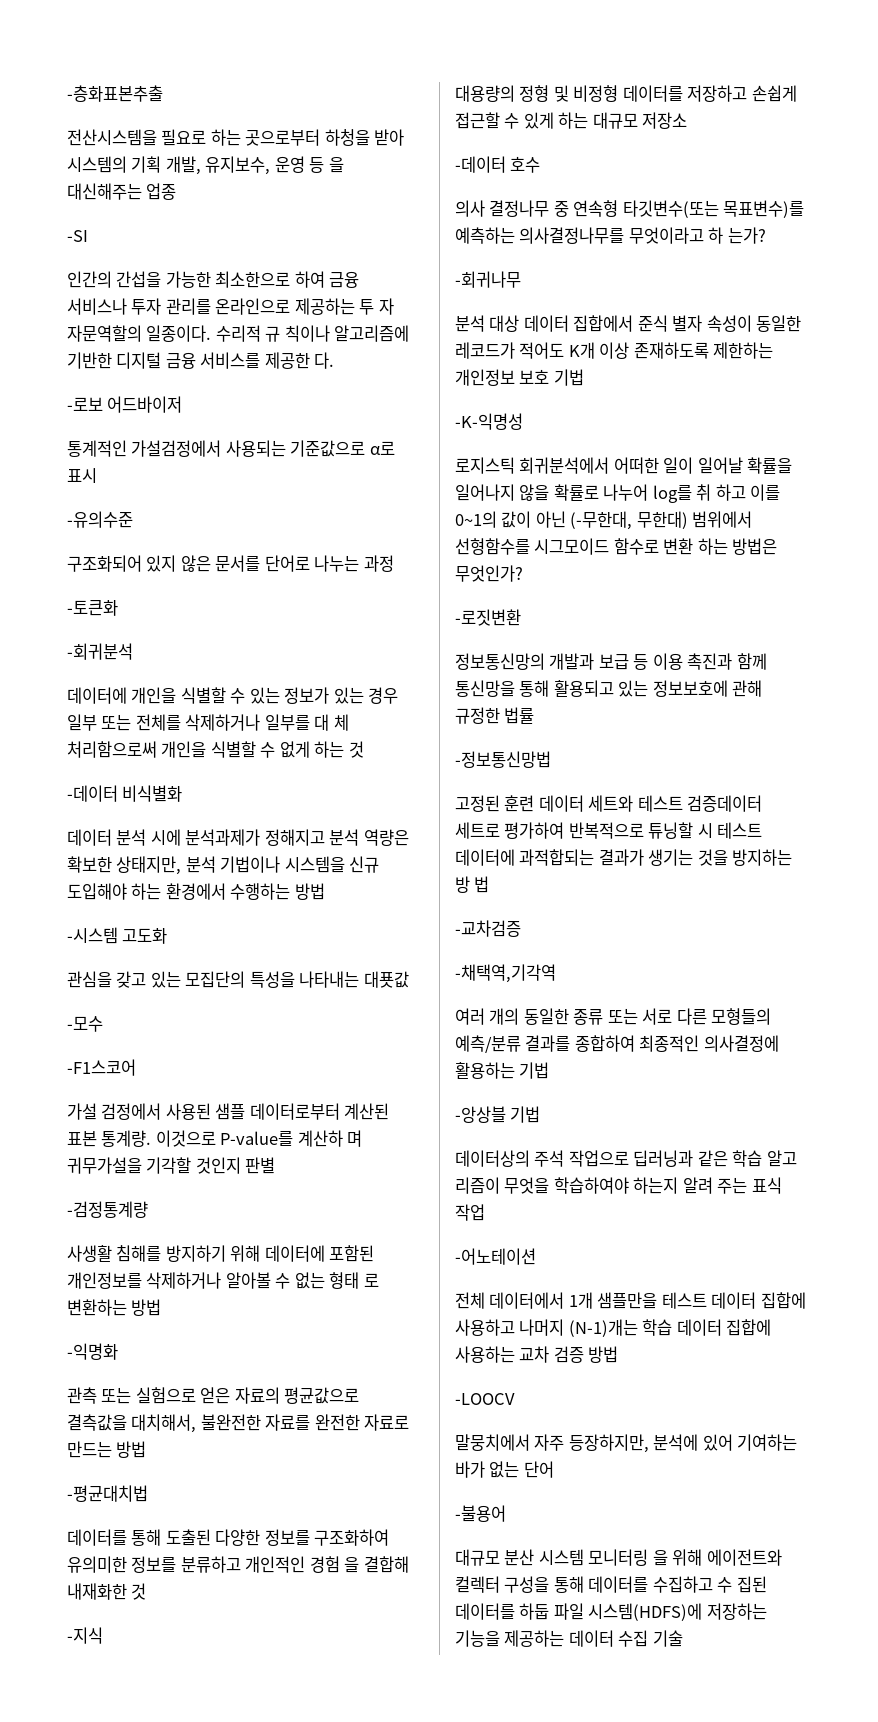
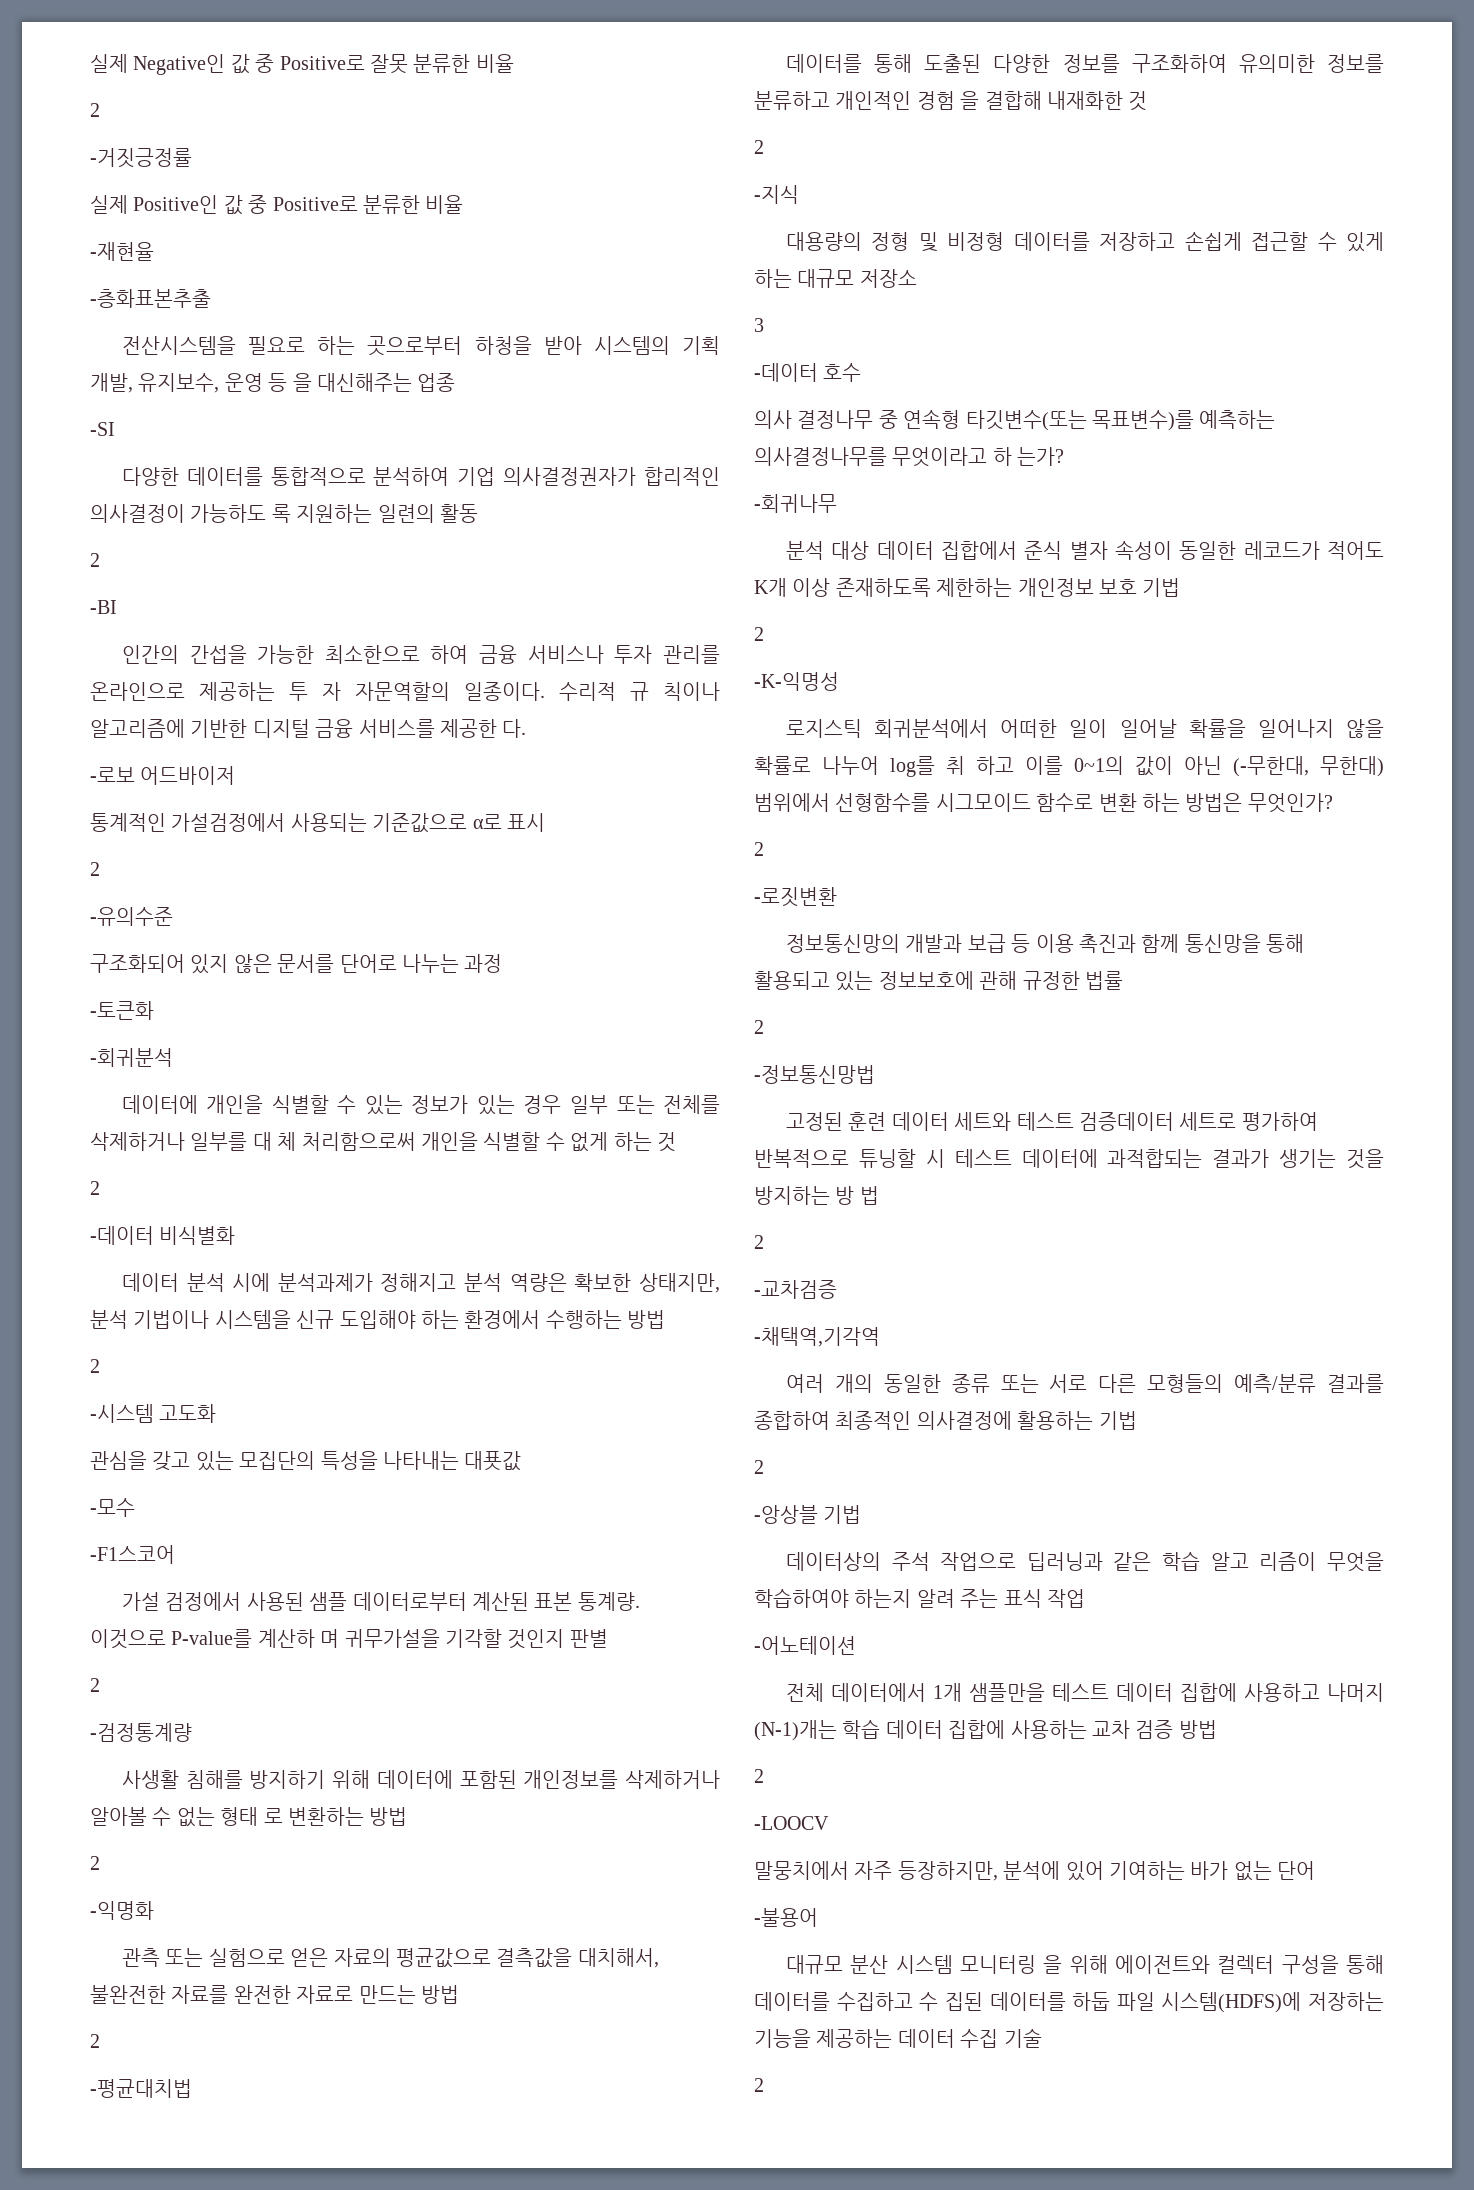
+ 실제 Negative인 값 중 Positive로 잘못 분류한 비율
+ 2
+ -거짓긍정률
+ 실제 Positive인 값 중 Positive로 분류한 비율
+ -재현율
+ 다양한 데이터를 통합적으로 분석하여 기업 의사결정권자가 합리적인 의사결정이 가능하도 록 지원하는 일련의 활동
+ 2
+ -BI
  통계적인 가설검정에서 사용되는 기준값으로 α로 표시
+ 2
  데이터에 개인을 식별할 수 있는 정보가 있는 경우 일부 또는 전체를 삭제하거나 일부를 대 체 처리함으로써 개인을 식별할 수 없게 하는 것
+ 2
  데이터 분석 시에 분석과제가 정해지고 분석 역량은 확보한 상태지만, 분석 기법이나 시스템을 신규 도입해야 하는 환경에서 수행하는 방법
+ 2
  이것으로 P-value를 계산하 며 귀무가설을 기각할 것인지 판별
+ 2
  사생활 침해를 방지하기 위해 데이터에 포함된 개인정보를 삭제하거나 알아볼 수 없는 형태 로 변환하는 방법
+ 2
  관측 또는 실험으로 얻은 자료의 평균값으로 결측값을 대치해서, 불완전한 자료를 완전한 자료로 만드는 방법
+ 2
  데이터를 통해 도출된 다양한 정보를 구조화하여 유의미한 정보를 분류하고 개인적인 경험 을 결합해 내재화한 것
+ 2
+ 3
  분석 대상 데이터 집합에서 준식 별자 속성이 동일한 레코드가 적어도 K개 이상 존재하도록 제한하는 개인정보 보호 기법
+ 2
  로지스틱 회귀분석에서 어떠한 일이 일어날 확률을 일어나지 않을 확률로 나누어 log를 취 하고 이를 0~1의 값이 아닌 (-무한대, 무한대) 범위에서 선형함수를 시그모이드 함수로 변환 하는 방법은 무엇인가?
+ 2
  정보통신망의 개발과 보급 등 이용 촉진과 함께 통신망을 통해 활용되고 있는 정보보호에 관해 규정한 법률
+ 2
  고정된 훈련 데이터 세트와 테스트 검증데이터 세트로 평가하여 반복적으로 튜닝할 시 테스트 데이터에 과적합되는 결과가 생기는 것을 방지하는 방 법
+ 2
  여러 개의 동일한 종류 또는 서로 다른 모형들의 예측/분류 결과를 종합하여 최종적인 의사결정에 활용하는 기법
+ 2
  전체 데이터에서 1개 샘플만을 테스트 데이터 집합에 사용하고 나머지 (N-1)개는 학습 데이터 집합에 사용하는 교차 검증 방법
+ 2
  대규모 분산 시스템 모니터링 을 위해 에이전트와 컬렉터 구성을 통해 데이터를 수집하고 수 집된 데이터를 하둡 파일 시스템(HDFS)에 저장하는 기능을 제공하는 데이터 수집 기술
+ 2

